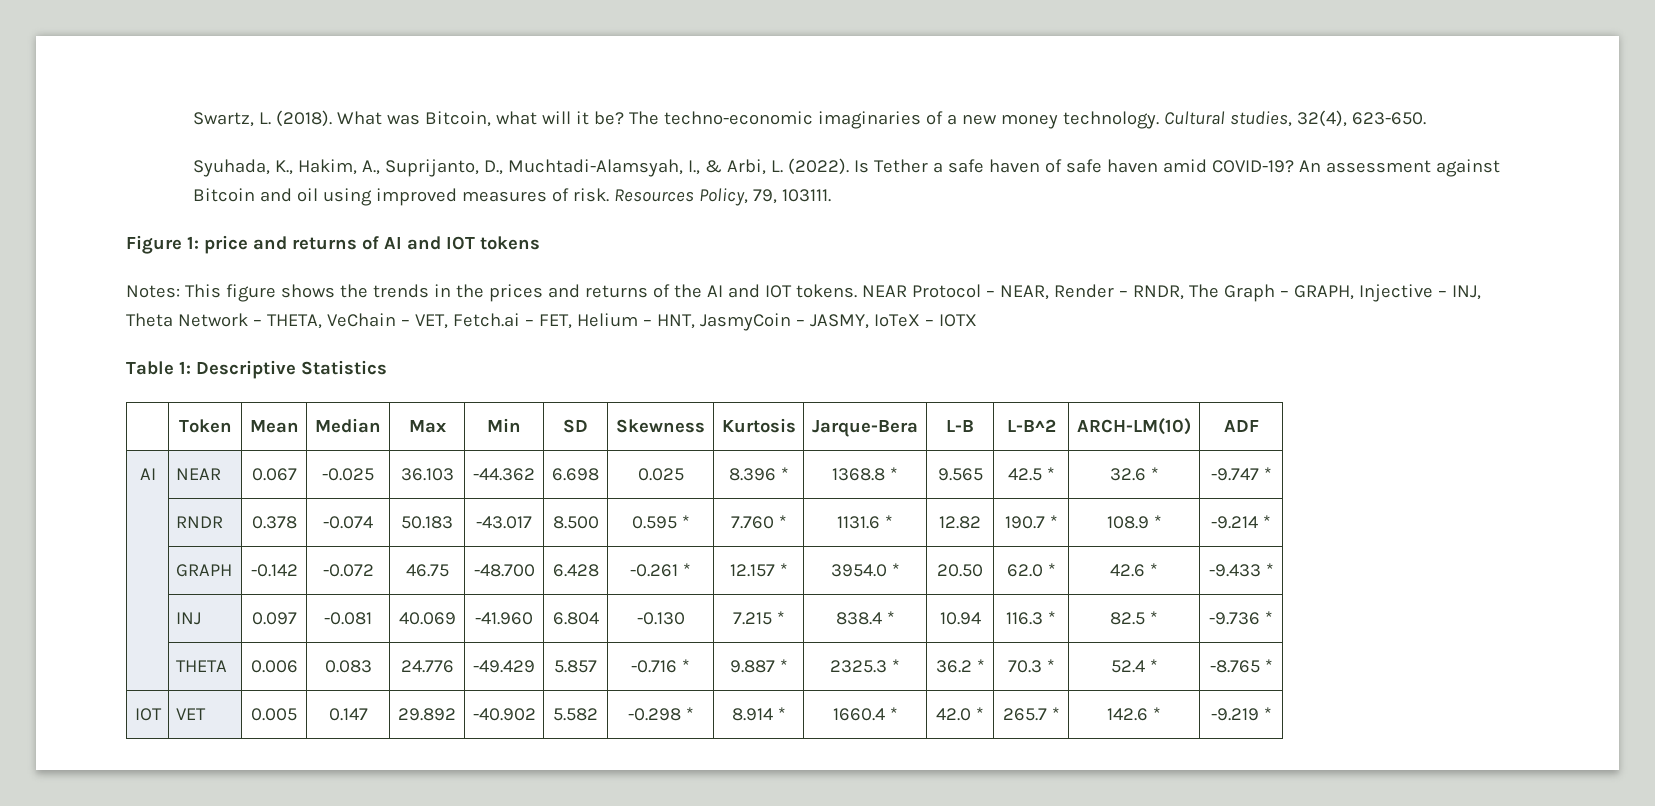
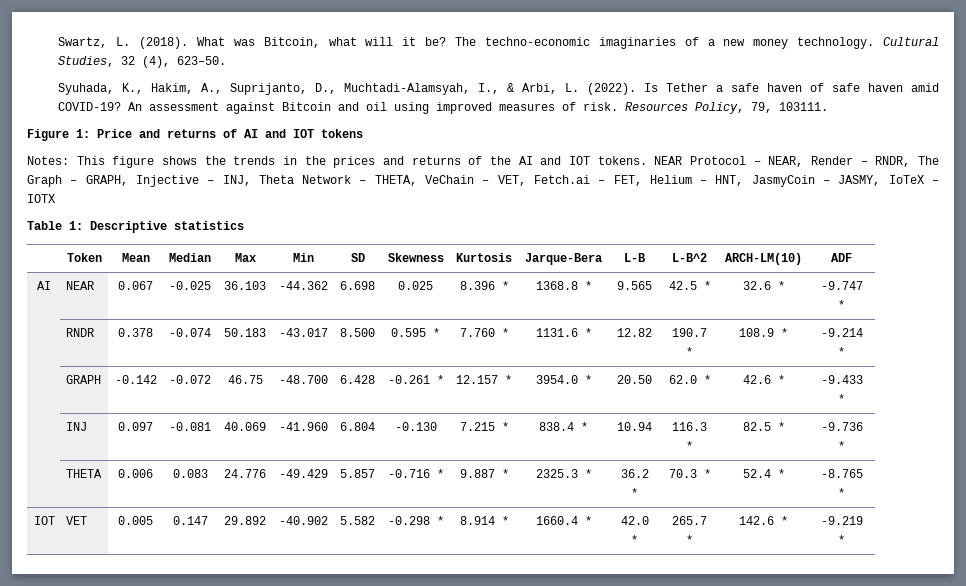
- Cultural studies, 32(4), 623-650.
+ Cultural Studies, 32 (4), 623–50.
- Figure 1: price and returns of AI and IOT tokens
+ Figure 1: Price and returns of AI and IOT tokens
- Table 1: Descriptive Statistics
+ Table 1: Descriptive statistics

